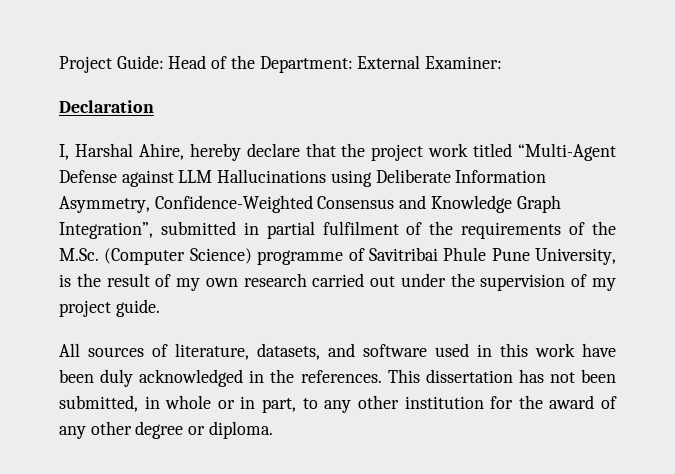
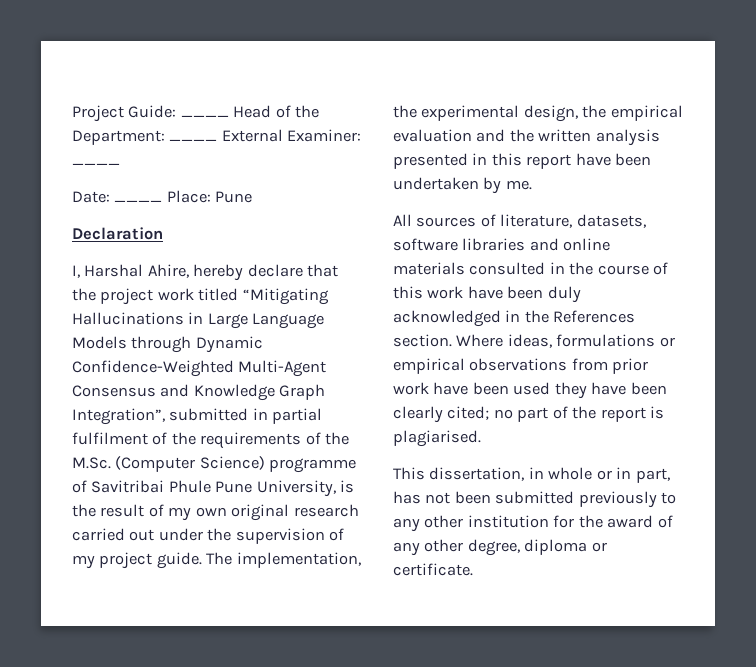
- Project Guide: Head of the Department: External Examiner:
+ Project Guide: ____ Head of the Department: ____ External Examiner: ____
+ Date: ____ Place: Pune
- I, Harshal Ahire, hereby declare that the project work titled “Multi-Agent Defense against LLM Hallucinations using Deliberate Information Asymmetry, Confidence-Weighted Consensus and Knowledge Graph Integration”, submitted in partial fulfilment of the requirements of the M.Sc. (Computer Science) programme of Savitribai Phule Pune University, is the result of my own research carried out under the supervision of my project guide.
+ I, Harshal Ahire, hereby declare that the project work titled “Mitigating Hallucinations in Large Language Models through Dynamic Confidence-Weighted Multi-Agent Consensus and Knowledge Graph Integration”, submitted in partial fulfilment of the requirements of the M.Sc. (Computer Science) programme of Savitribai Phule Pune University, is the result of my own original research carried out under the supervision of my project guide. The implementation, the experimental design, the empirical evaluation and the written analysis presented in this report have been undertaken by me.
- All sources of literature, datasets, and software used in this work have been duly acknowledged in the references. This dissertation has not been submitted, in whole or in part, to any other institution for the award of any other degree or diploma.
+ All sources of literature, datasets, software libraries and online materials consulted in the course of this work have been duly acknowledged in the References section. Where ideas, formulations or empirical observations from prior work have been used they have been clearly cited; no part of the report is plagiarised.
+ This dissertation, in whole or in part, has not been submitted previously to any other institution for the award of any other degree, diploma or certificate.

